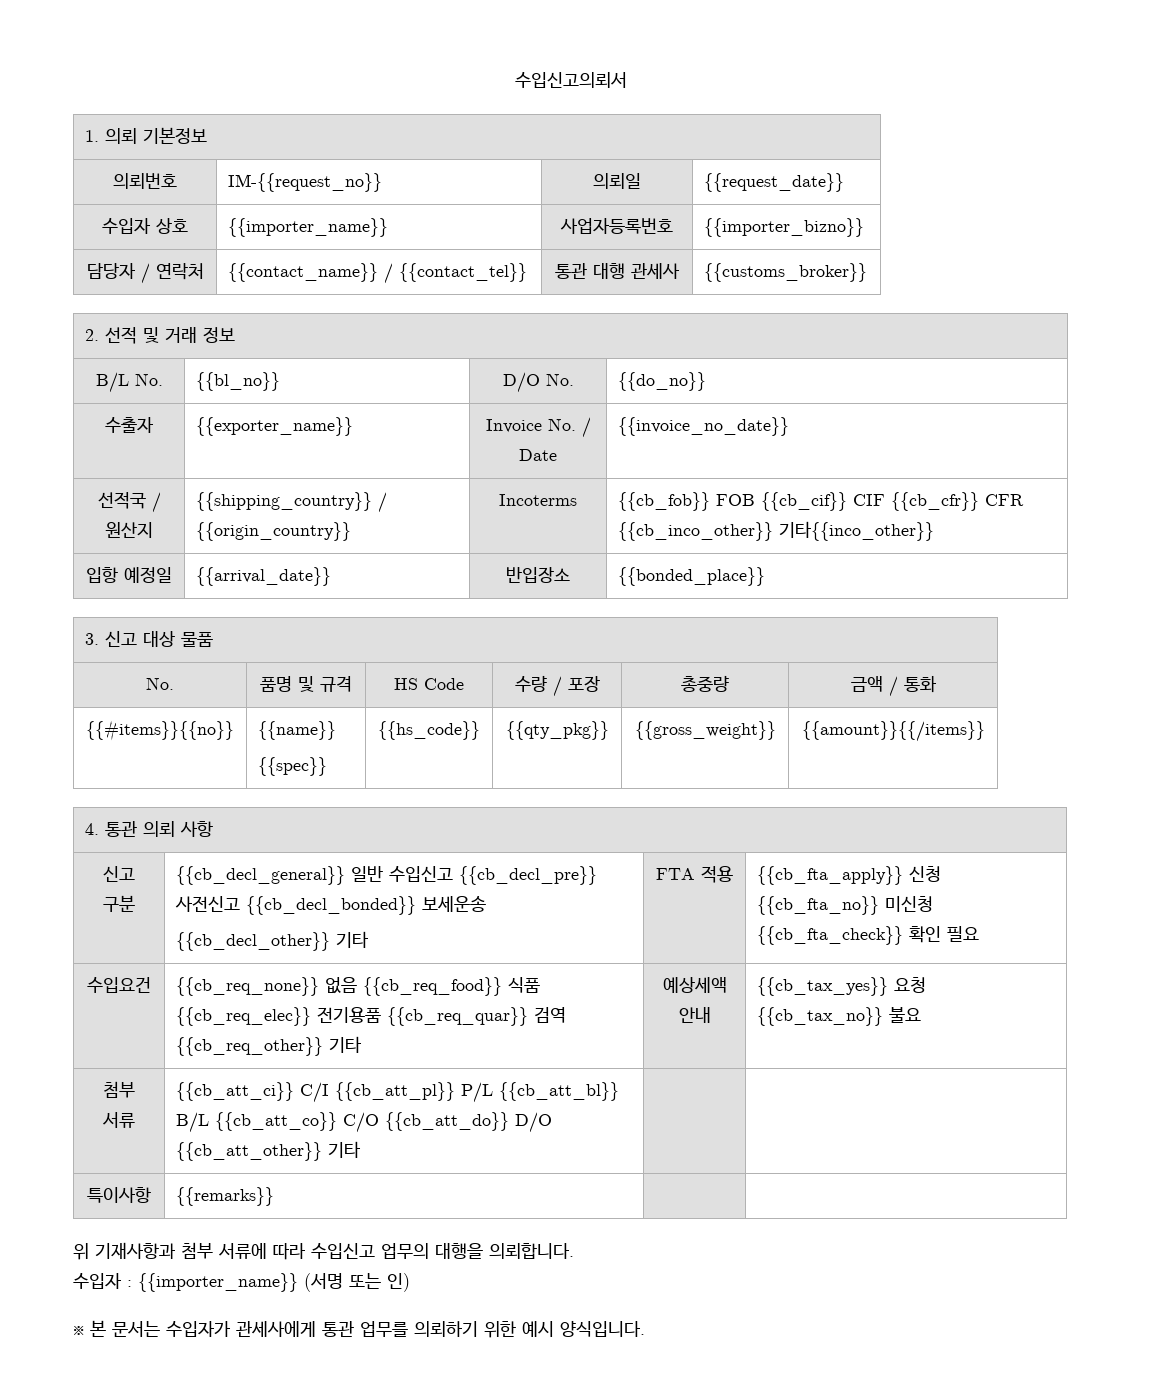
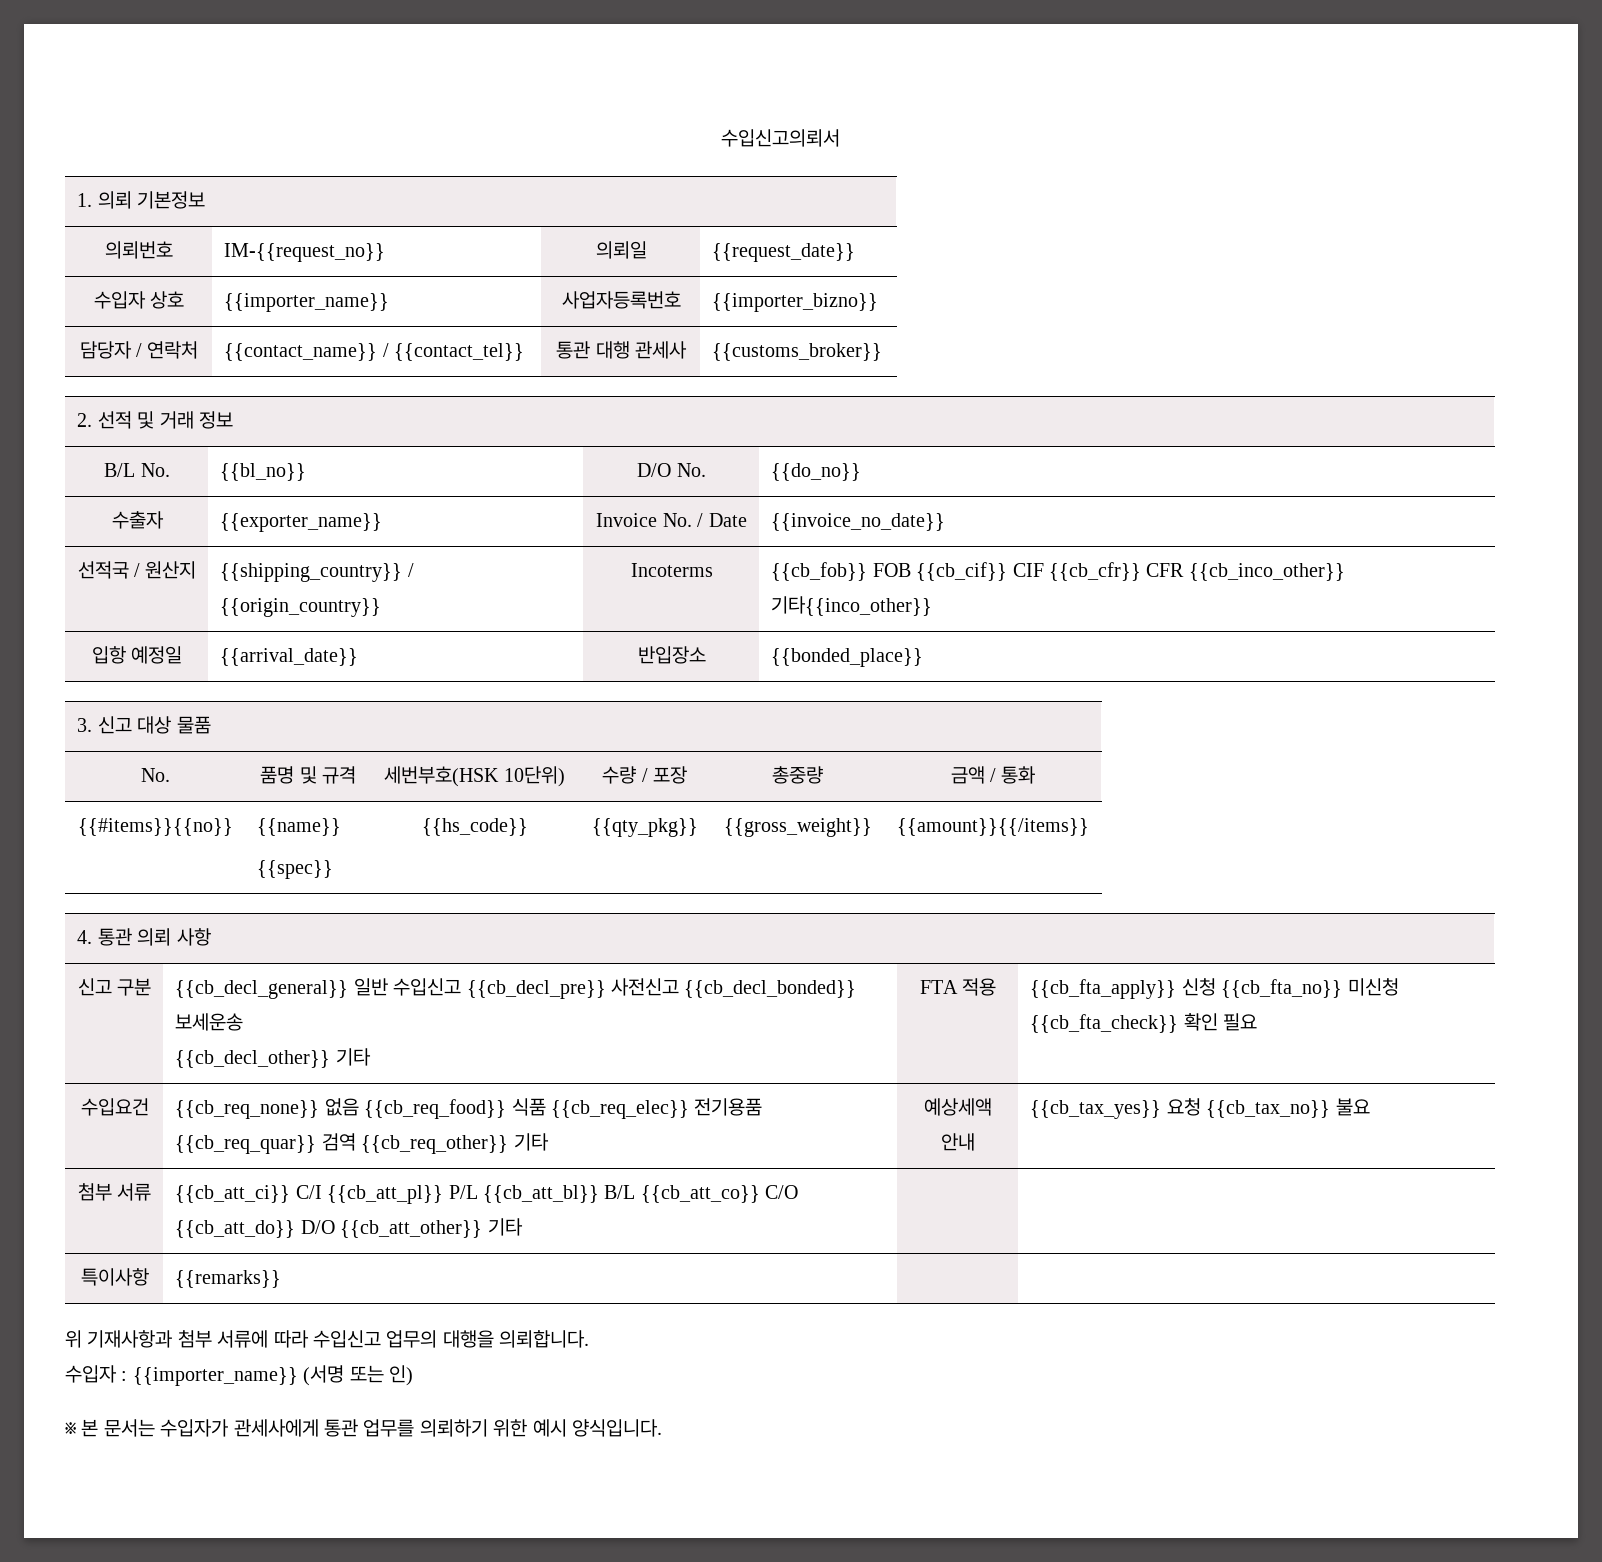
- No. | 품명 및 규격 | HS Code | 수량 / 포장 | 총중량 | 금액 / 통화
+ No. | 품명 및 규격 | 세번부호(HSK 10단위) | 수량 / 포장 | 총중량 | 금액 / 통화

